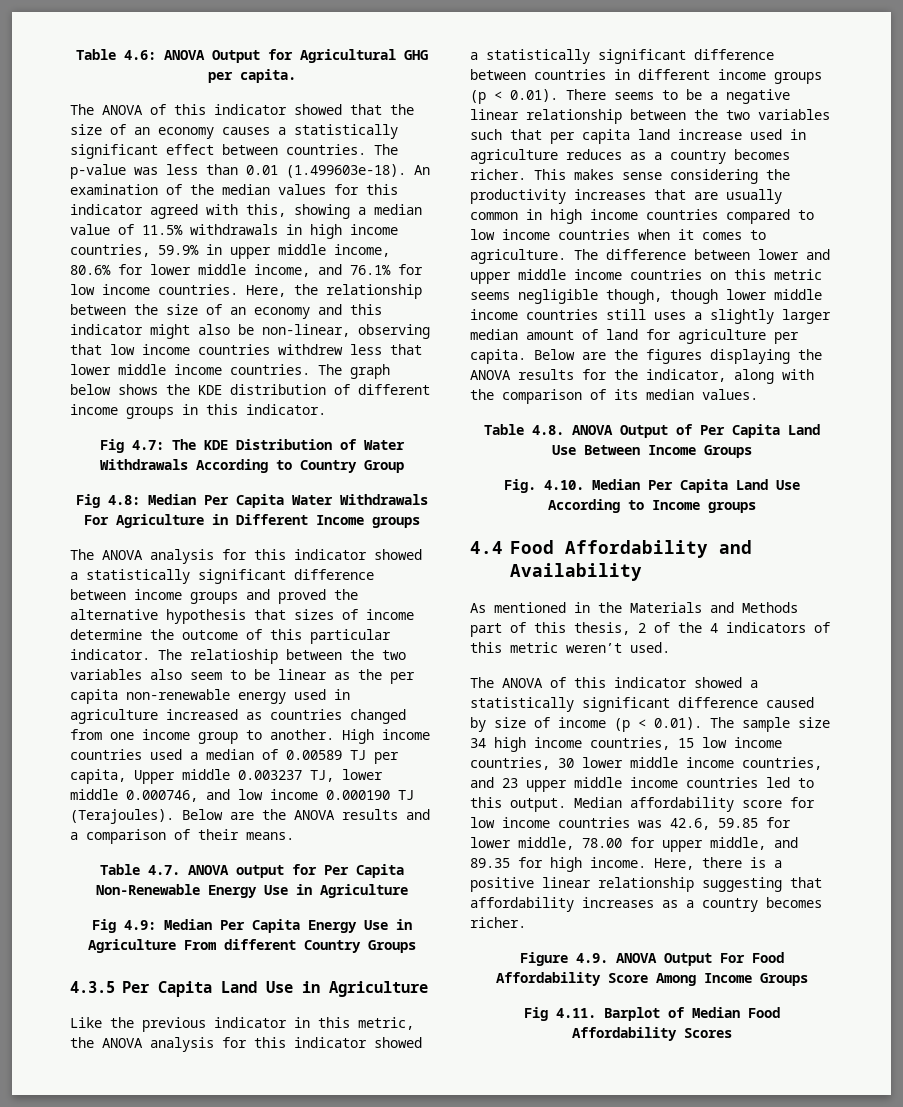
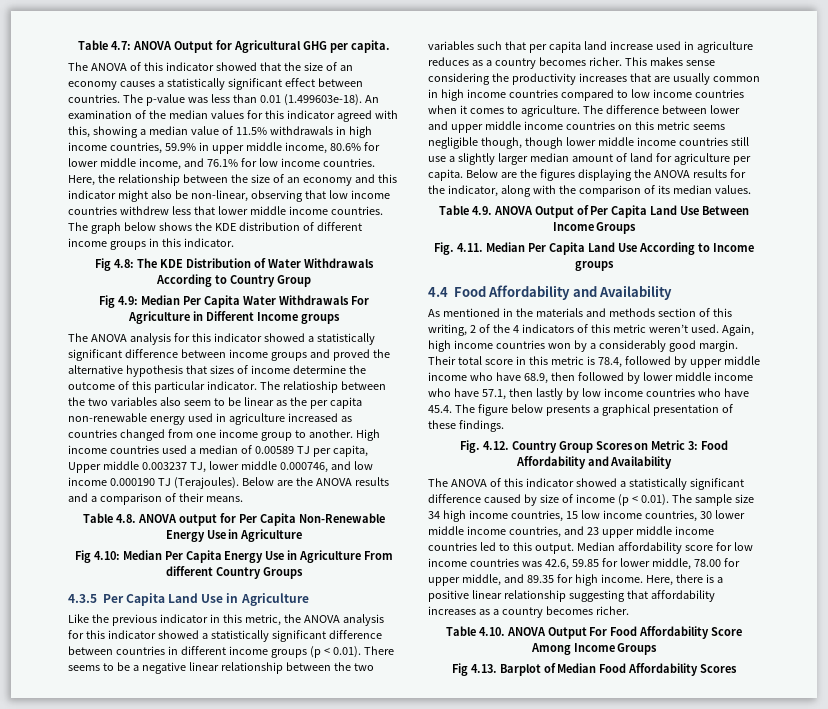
- Table 4.6: ANOVA Output for Agricultural GHG per capita.
+ Table 4.7: ANOVA Output for Agricultural GHG per capita.
- Fig 4.7: The KDE Distribution of Water Withdrawals According to Country Group
+ Fig 4.8: The KDE Distribution of Water Withdrawals According to Country Group
- Fig 4.8: Median Per Capita Water Withdrawals For Agriculture in Different Income groups
+ Fig 4.9: Median Per Capita Water Withdrawals For Agriculture in Different Income groups
- Table 4.7. ANOVA output for Per Capita Non-Renewable Energy Use in Agriculture
+ Table 4.8. ANOVA output for Per Capita Non-Renewable Energy Use in Agriculture
- Fig 4.9: Median Per Capita Energy Use in Agriculture From different Country Groups
+ Fig 4.10: Median Per Capita Energy Use in Agriculture From different Country Groups
- The difference between lower and upper middle income countries on this metric seems negligible though, though lower middle income countries still uses a slightly larger median amount of land for agriculture per capita.
+ The difference between lower and upper middle income countries on this metric seems negligible though, though lower middle income countries still use a slightly larger median amount of land for agriculture per capita.
- Table 4.8. ANOVA Output of Per Capita Land Use Between Income Groups
+ Table 4.9. ANOVA Output of Per Capita Land Use Between Income Groups
- Fig. 4.10. Median Per Capita Land Use According to Income groups
+ Fig. 4.11. Median Per Capita Land Use According to Income groups
- As mentioned in the Materials and Methods part of this thesis, 2 of the 4 indicators of this metric weren’t used.
+ As mentioned in the materials and methods section of this writing, 2 of the 4 indicators of this metric weren’t used. Again, high income countries won by a considerably good margin. Their total score in this metric is 78.4, followed by upper middle income who have 68.9, then followed by lower middle income who have 57.1, then lastly by low income countries who have 45.4. The figure below presents a graphical presentation of these findings.
+ Fig. 4.12. Country Group Scores on Metric 3: Food Affordability and Availability
- Figure 4.9. ANOVA Output For Food Affordability Score Among Income Groups
+ Table 4.10. ANOVA Output For Food Affordability Score Among Income Groups
- Fig 4.11. Barplot of Median Food Affordability Scores
+ Fig 4.13. Barplot of Median Food Affordability Scores

